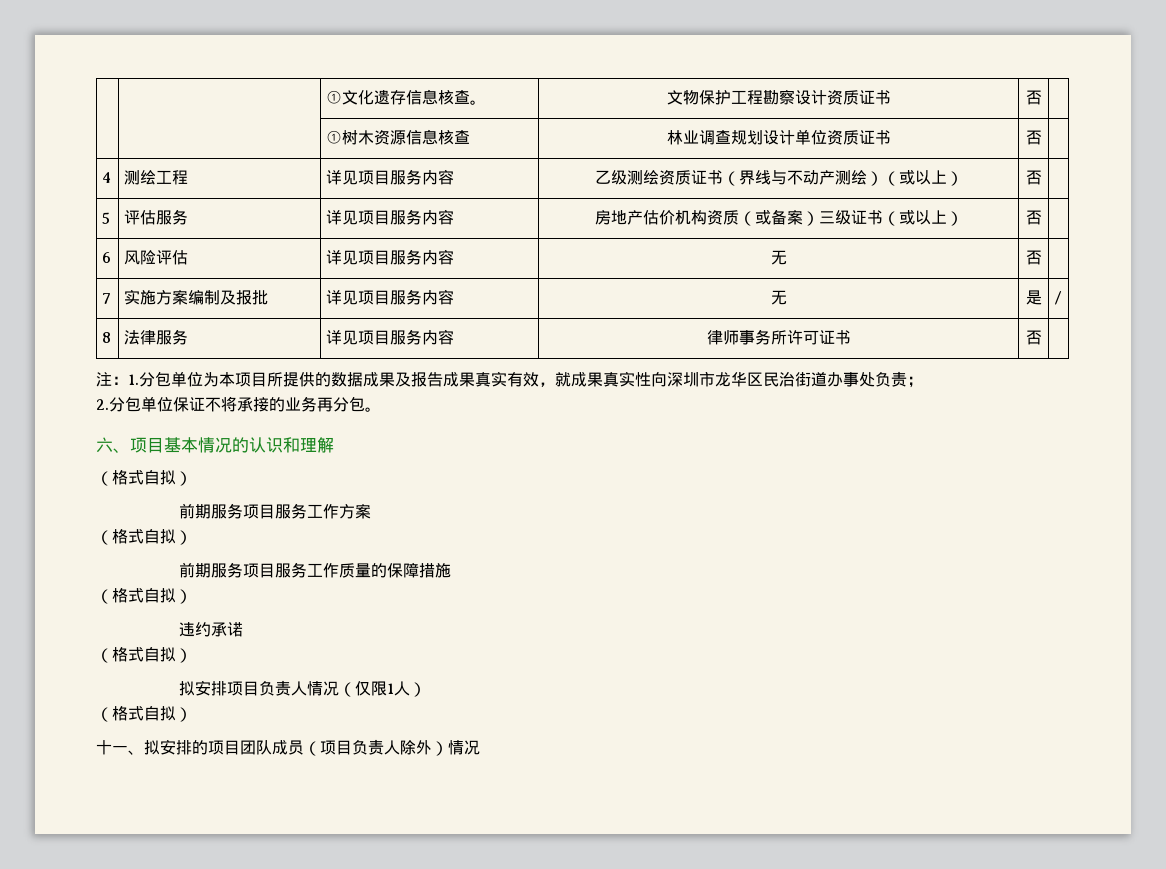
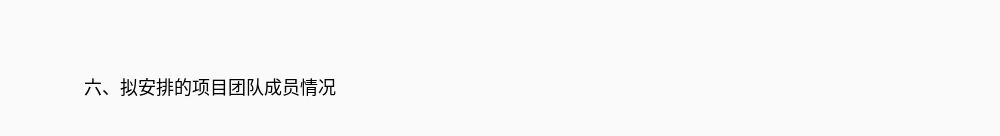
- | | ①文化遗存信息核查。 | 文物保护工程勘察设计资质证书 | 否 |
- | | ①树木资源信息核查 | 林业调查规划设计单位资质证书 | 否 |
- 4 | 测绘工程 | 详见项目服务内容 | 乙级测绘资质证书（界线与不动产测绘）（或以上） | 否 |
- 5 | 评估服务 | 详见项目服务内容 | 房地产估价机构资质（或备案）三级证书（或以上） | 否 |
- 6 | 风险评估 | 详见项目服务内容 | 无 | 否 |
- 7 | 实施方案编制及报批 | 详见项目服务内容 | 无 | 是 | /
- 8 | 法律服务 | 详见项目服务内容 | 律师事务所许可证书 | 否 |
- 注：1.分包单位为本项目所提供的数据成果及报告成果真实有效，就成果真实性向深圳市龙华区民治街道办事处负责；
- 2.分包单位保证不将承接的业务再分包。
- 六、项目基本情况的认识和理解
- （格式自拟）
- 前期服务项目服务工作方案
- （格式自拟）
- 前期服务项目服务工作质量的保障措施
- （格式自拟）
- 违约承诺
- （格式自拟）
- 拟安排项目负责人情况（仅限1人）
- （格式自拟）
- 十一、拟安排的项目团队成员（项目负责人除外）情况
+ 六、拟安排的项目团队成员情况

